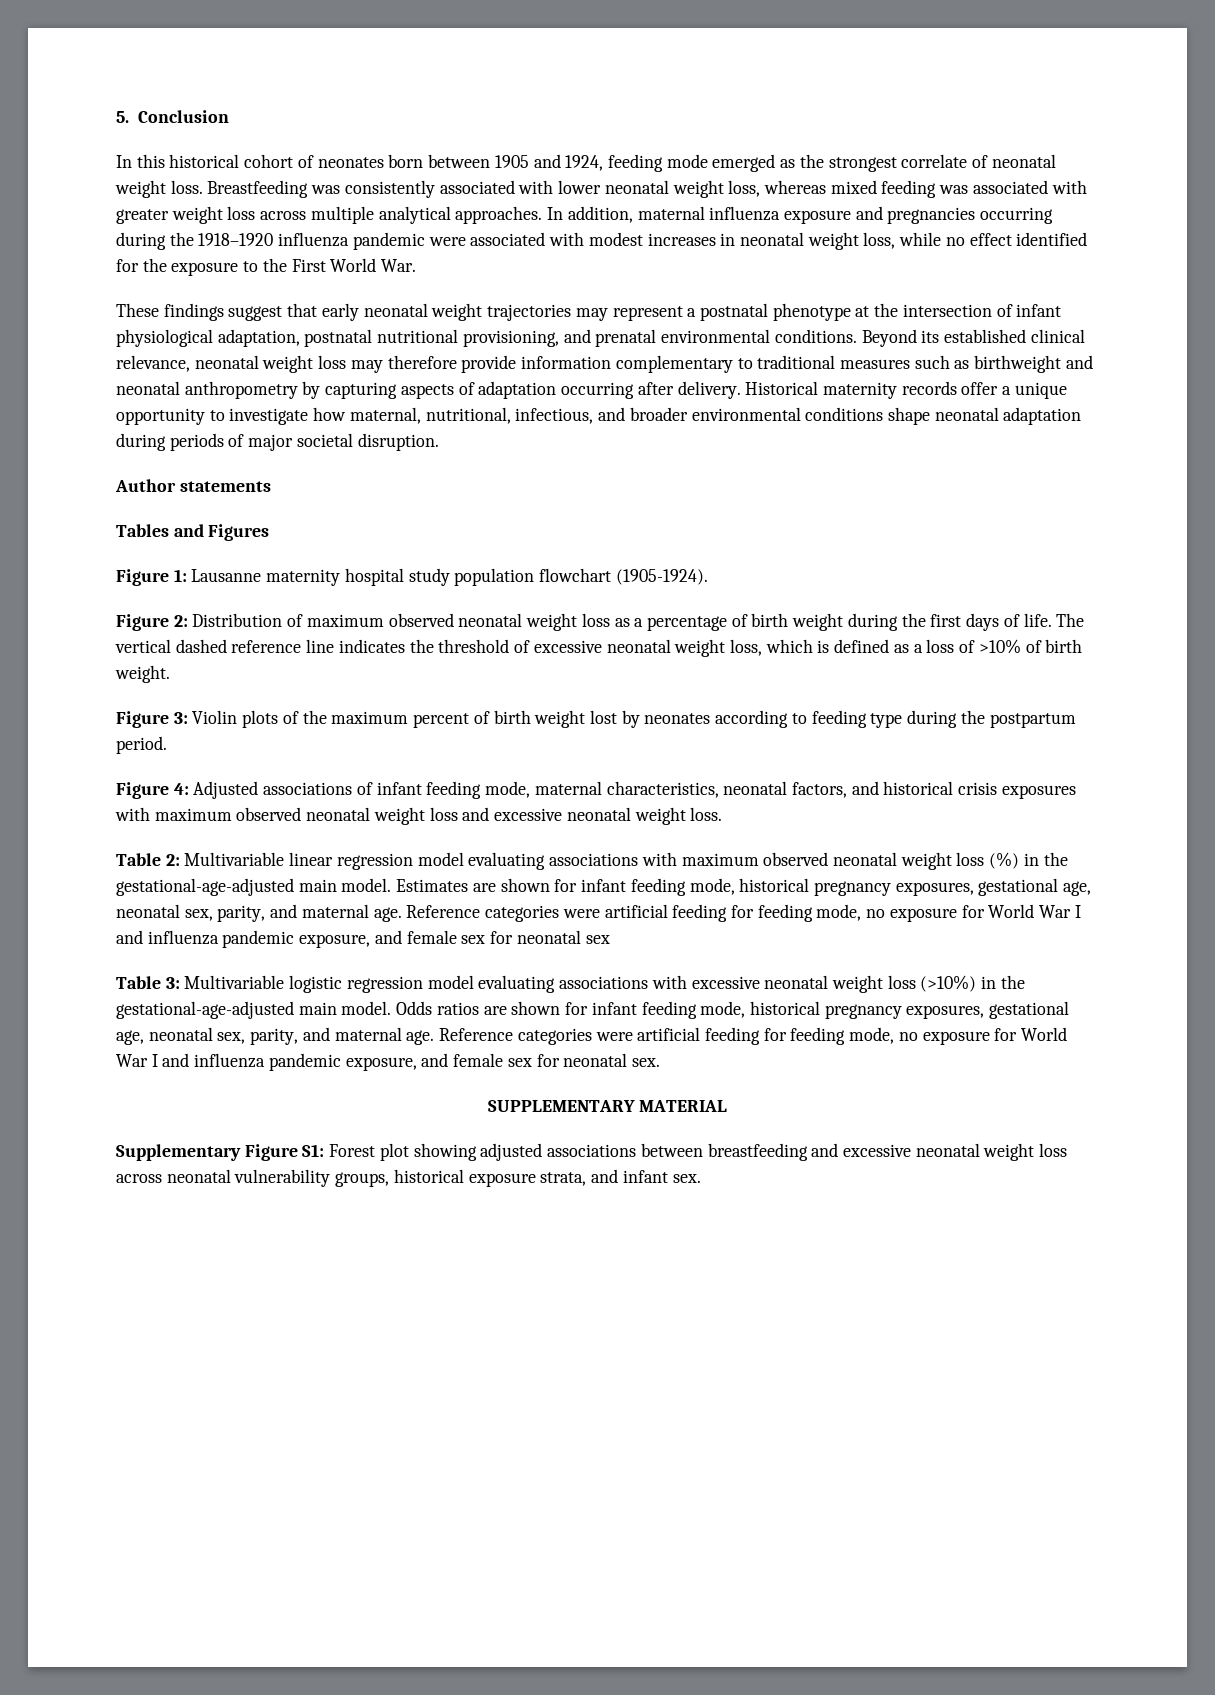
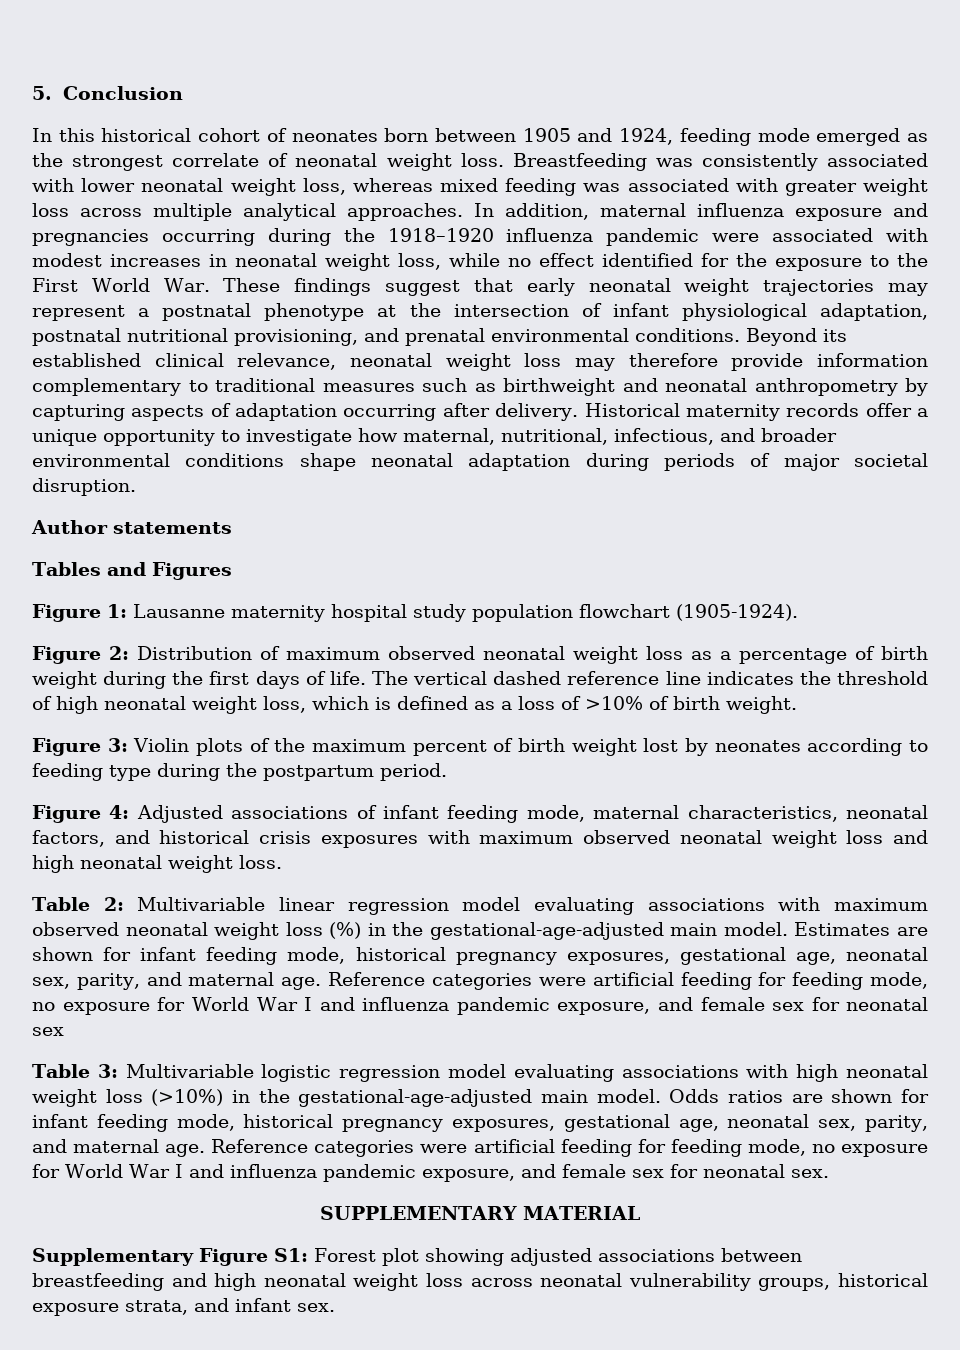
- In addition, maternal influenza exposure and pregnancies occurring during the 1918–1920 influenza pandemic were associated with modest increases in neonatal weight loss, while no effect identified for the exposure to the First World War.
- These findings suggest that early neonatal weight trajectories may represent a postnatal phenotype at the intersection of infant physiological adaptation, postnatal nutritional provisioning, and prenatal environmental conditions.
+ In addition, maternal influenza exposure and pregnancies occurring during the 1918–1920 influenza pandemic were associated with modest increases in neonatal weight loss, while no effect identified for the exposure to the First World War. These findings suggest that early neonatal weight trajectories may represent a postnatal phenotype at the intersection of infant physiological adaptation, postnatal nutritional provisioning, and prenatal environmental conditions.
- The vertical dashed reference line indicates the threshold of excessive neonatal weight loss, which is defined as a loss of >10% of birth weight.
+ The vertical dashed reference line indicates the threshold of high neonatal weight loss, which is defined as a loss of >10% of birth weight.
- Figure 4: Adjusted associations of infant feeding mode, maternal characteristics, neonatal factors, and historical crisis exposures with maximum observed neonatal weight loss and excessive neonatal weight loss.
+ Figure 4: Adjusted associations of infant feeding mode, maternal characteristics, neonatal factors, and historical crisis exposures with maximum observed neonatal weight loss and high neonatal weight loss.
- Table 3: Multivariable logistic regression model evaluating associations with excessive neonatal weight loss (>10%) in the gestational-age-adjusted main model.
+ Table 3: Multivariable logistic regression model evaluating associations with high neonatal weight loss (>10%) in the gestational-age-adjusted main model.
- Supplementary Figure S1: Forest plot showing adjusted associations between breastfeeding and excessive neonatal weight loss across neonatal vulnerability groups, historical exposure strata, and infant sex.
+ Supplementary Figure S1: Forest plot showing adjusted associations between breastfeeding and high neonatal weight loss across neonatal vulnerability groups, historical exposure strata, and infant sex.

